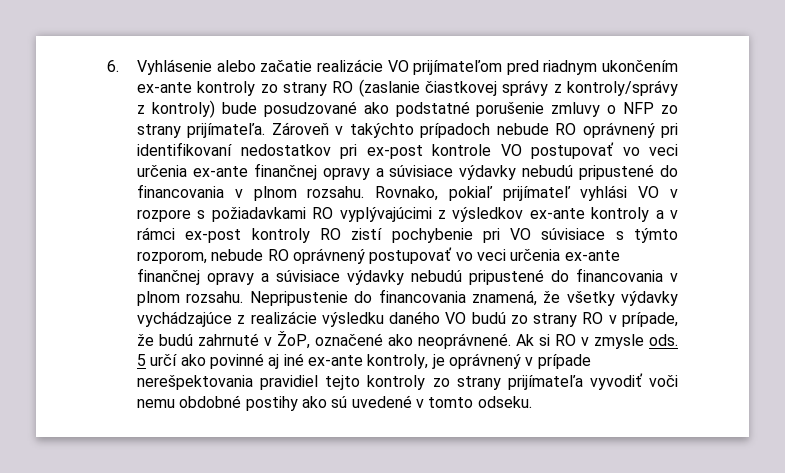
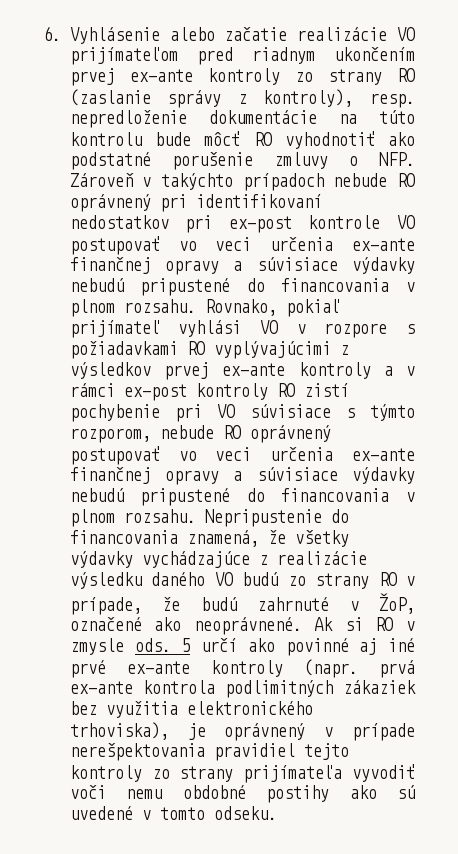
- 6. Vyhlásenie alebo začatie realizácie VO prijímateľom pred riadnym ukončením ex-ante kontroly zo strany RO (zaslanie čiastkovej správy z kontroly/správy z kontroly) bude posudzované ako podstatné porušenie zmluvy o NFP zo strany prijímateľa. Zároveň v takýchto prípadoch nebude RO oprávnený pri identifikovaní nedostatkov pri ex-post kontrole VO postupovať vo veci určenia ex-ante finančnej opravy a súvisiace výdavky nebudú pripustené do financovania v plnom rozsahu.
+ 6. Vyhlásenie alebo začatie realizácie VO prijímateľom pred riadnym ukončením prvej ex-ante kontroly zo strany RO (zaslanie správy z kontroly), resp. nepredloženie dokumentácie na túto kontrolu bude môcť RO vyhodnotiť ako podstatné porušenie zmluvy o NFP. Zároveň v takýchto prípadoch nebude RO oprávnený pri identifikovaní nedostatkov pri ex-post kontrole VO postupovať vo veci určenia ex-ante finančnej opravy a súvisiace výdavky nebudú pripustené do financovania v plnom rozsahu.
- Rovnako, pokiaľ prijímateľ vyhlási VO v rozpore s požiadavkami RO vyplývajúcimi z výsledkov ex-ante kontroly a v rámci ex-post kontroly RO zistí pochybenie pri VO súvisiace s týmto rozporom, nebude RO oprávnený postupovať vo veci určenia ex-ante finančnej opravy a súvisiace výdavky nebudú pripustené do financovania v plnom rozsahu.
+ Rovnako, pokiaľ prijímateľ vyhlási VO v rozpore s požiadavkami RO vyplývajúcimi z výsledkov prvej ex-ante kontroly a v rámci ex-post kontroly RO zistí pochybenie pri VO súvisiace s týmto rozporom, nebude RO oprávnený postupovať vo veci určenia ex-ante finančnej opravy a súvisiace výdavky nebudú pripustené do financovania v plnom rozsahu.
- 5 určí ako povinné aj iné ex-ante kontroly, je oprávnený v prípade nerešpektovania pravidiel tejto kontroly zo strany prijímateľa vyvodiť voči nemu obdobné postihy ako sú uvedené v tomto odseku.
+ 5 určí ako povinné aj iné prvé ex-ante kontroly (napr. prvá ex-ante kontrola podlimitných zákaziek bez využitia elektronického trhoviska), je oprávnený v prípade nerešpektovania pravidiel tejto kontroly zo strany prijímateľa vyvodiť voči nemu obdobné postihy ako sú uvedené v tomto odseku.

